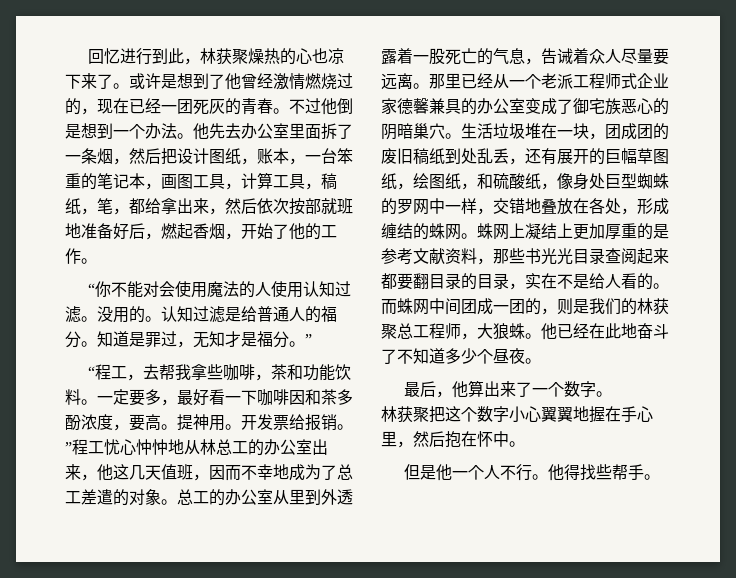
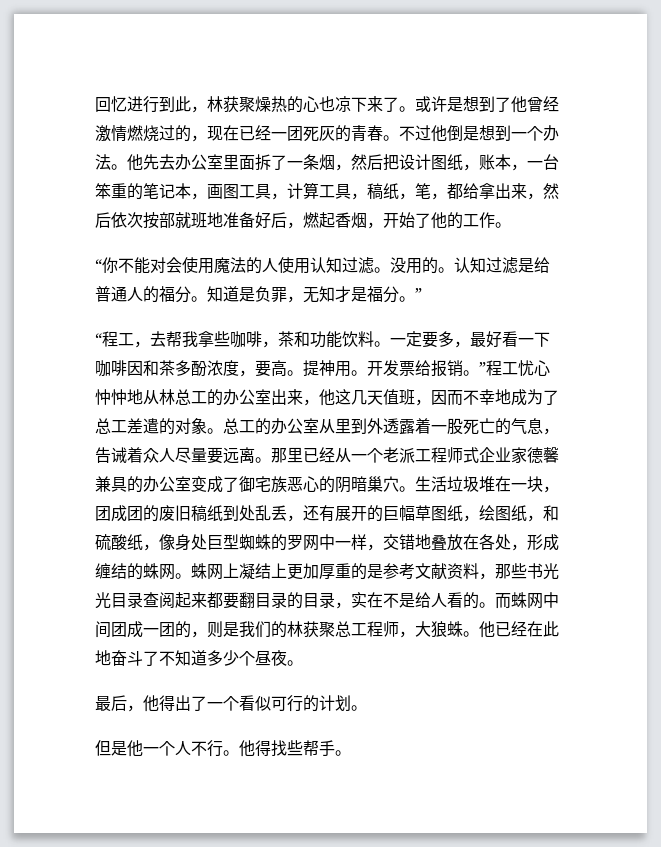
- 知道是罪过，无知才是福分。”
+ 知道是负罪，无知才是福分。”
- 最后，他算出来了一个数字。
- 林获聚把这个数字小心翼翼地握在手心里，然后抱在怀中。
+ 最后，他得出了一个看似可行的计划。

